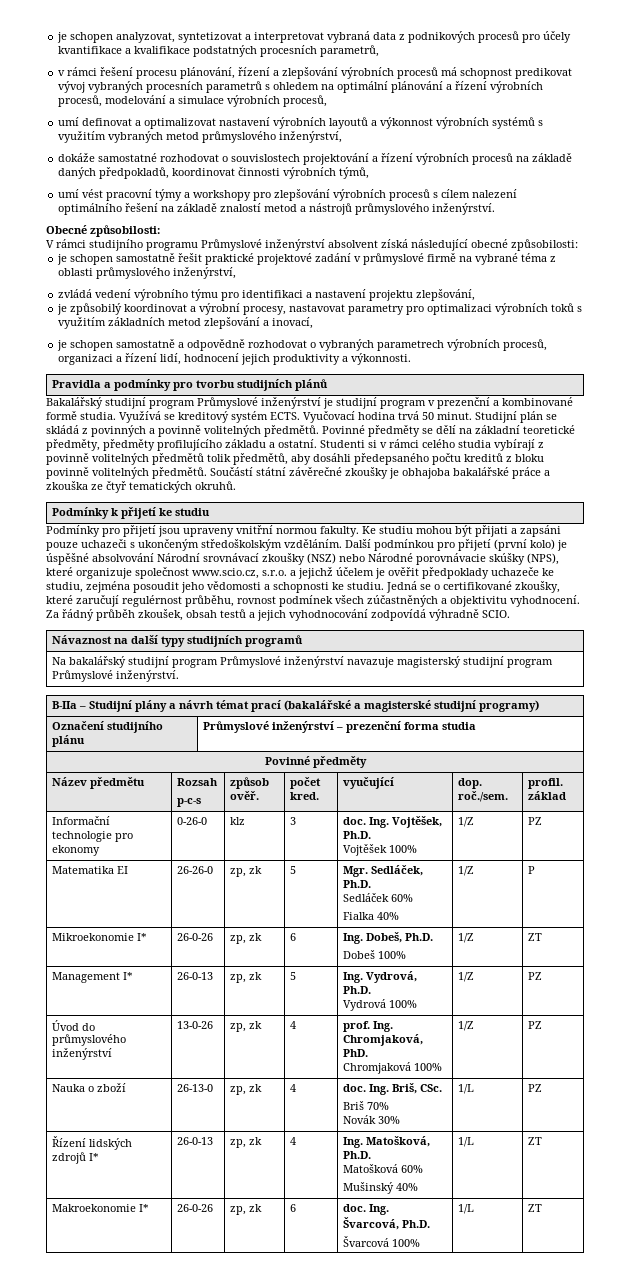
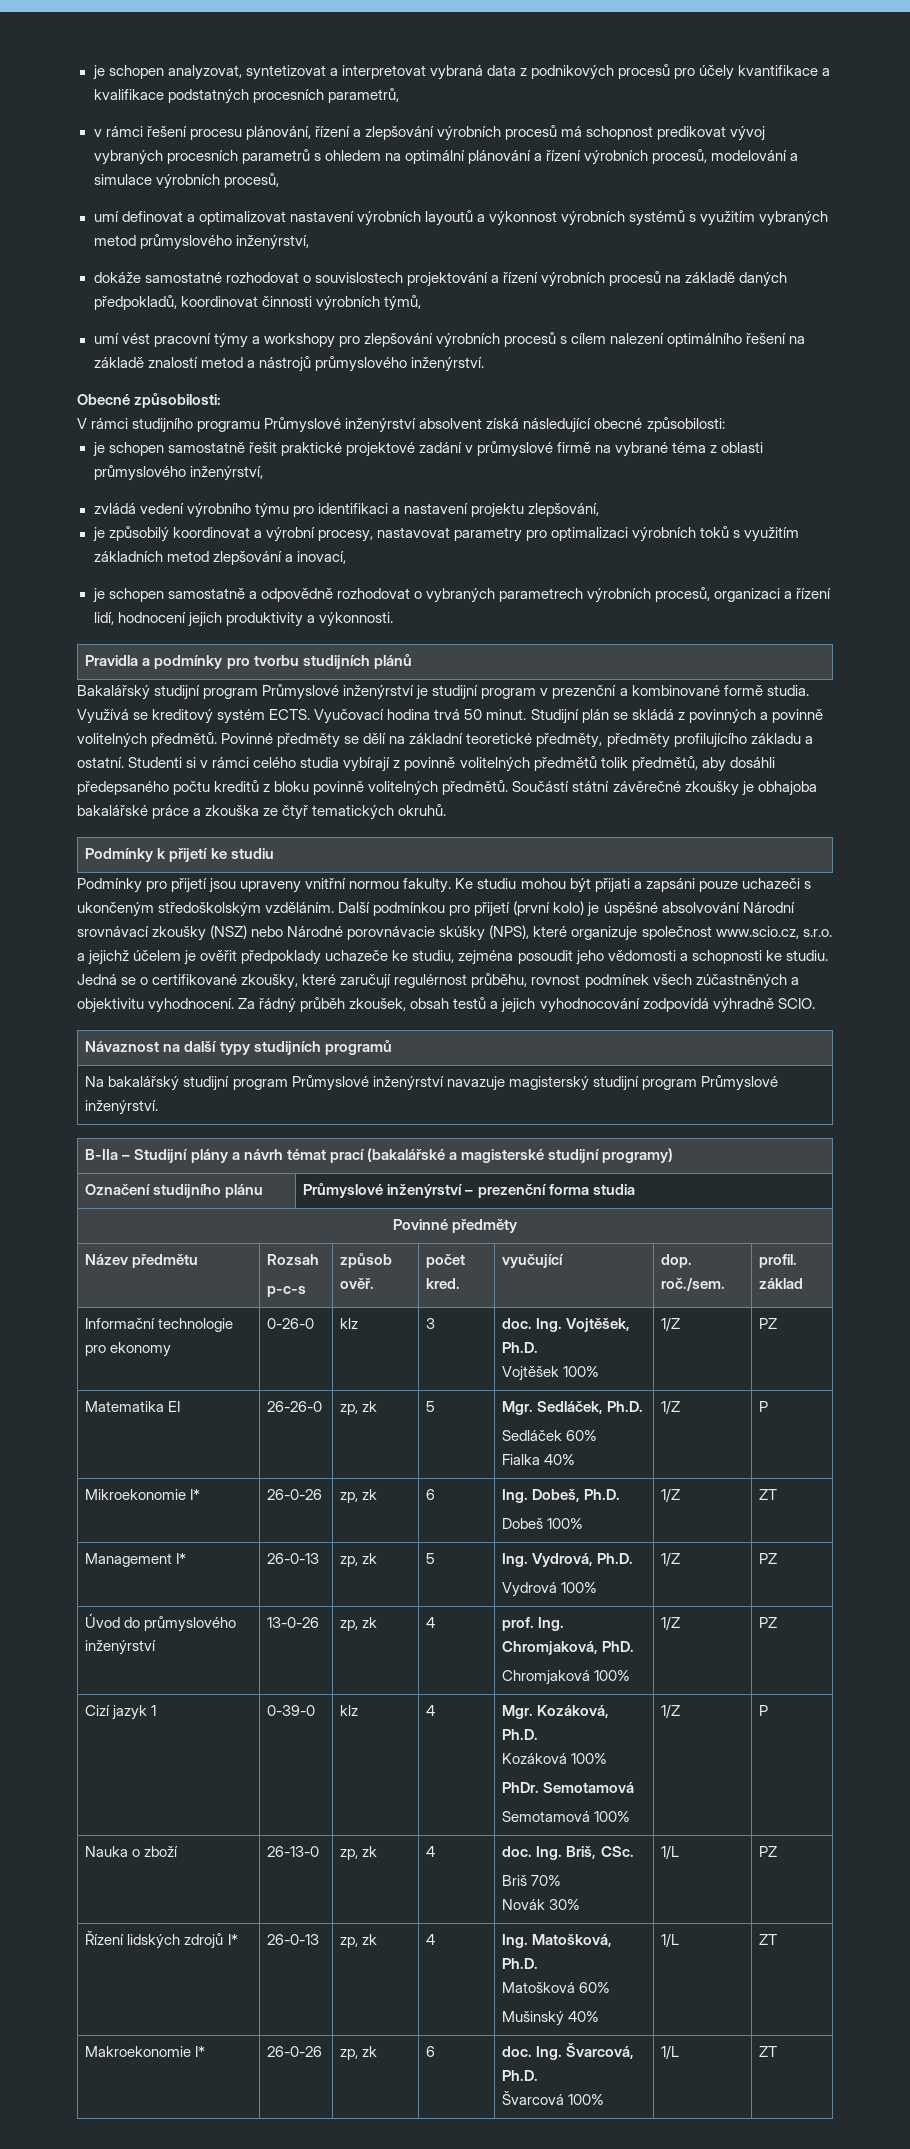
+ Cizí jazyk 1 | 0-39-0 | klz | 4 | Mgr. Kozáková, Ph.D.
+ Kozáková 100%
+ PhDr. Semotamová
+ Semotamová 100% | 1/Z | P

